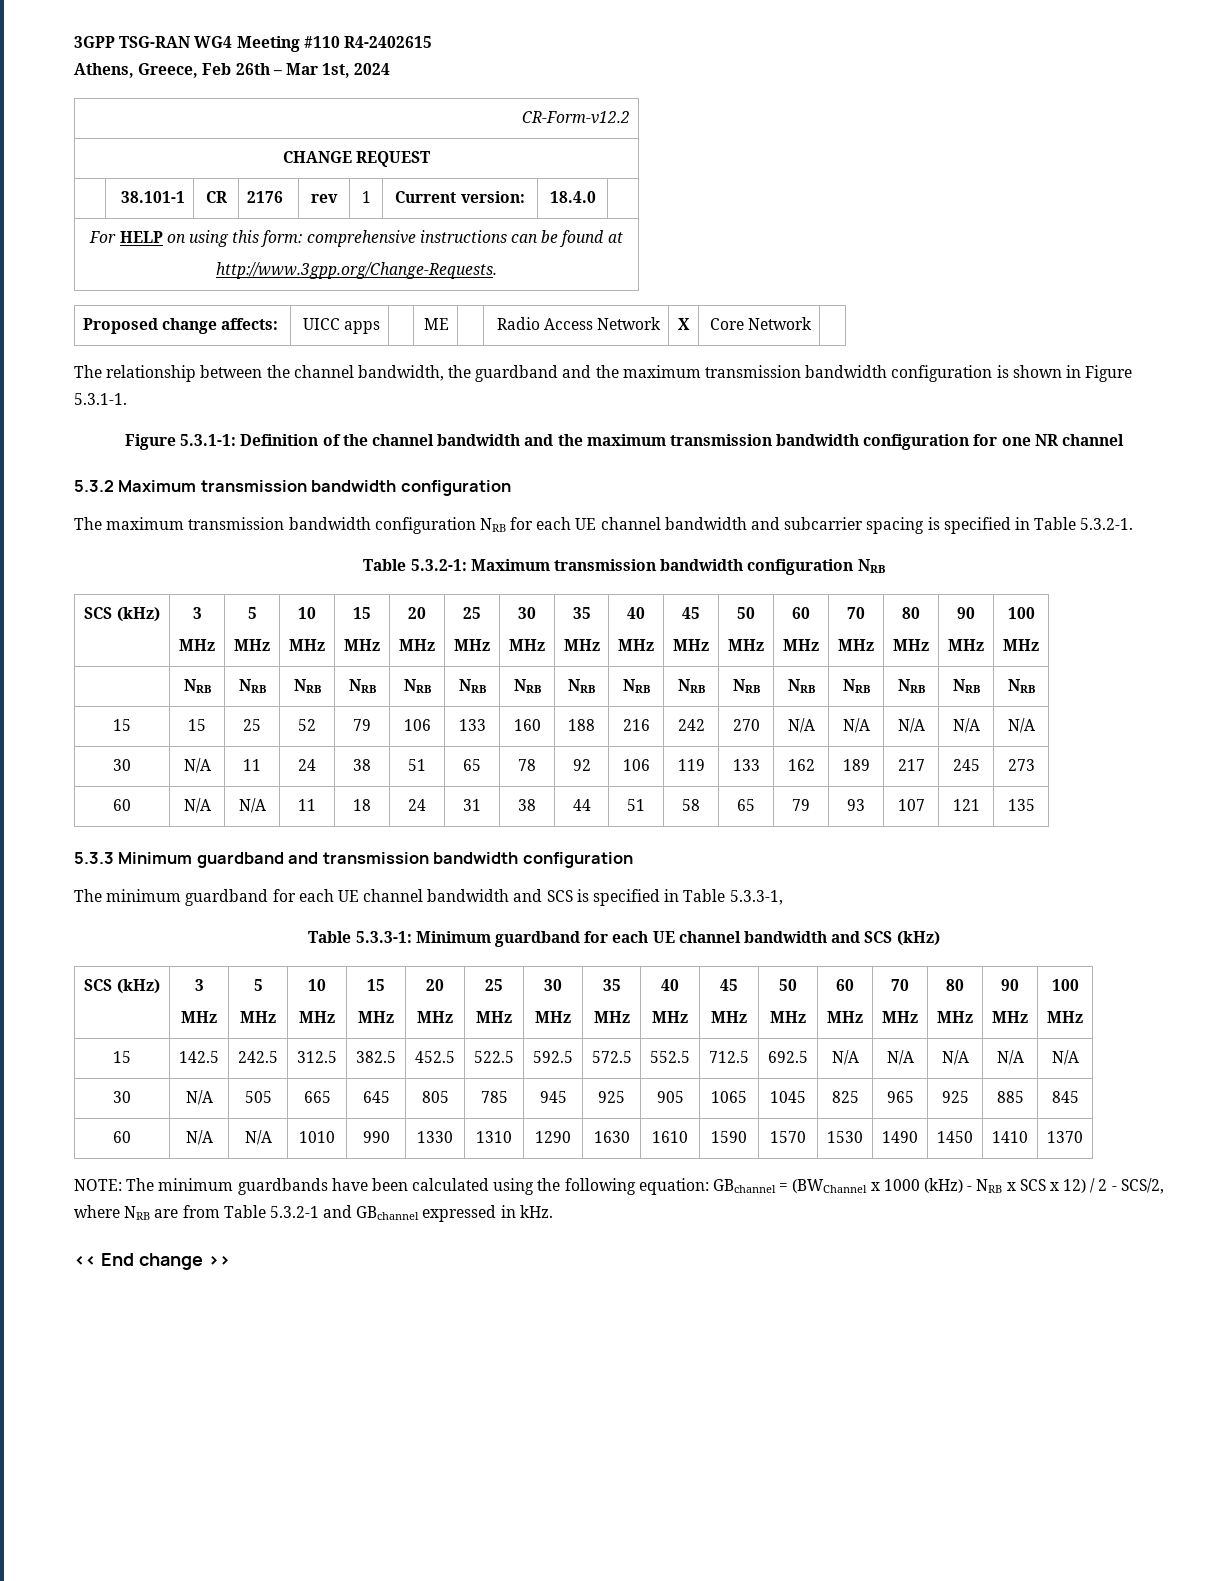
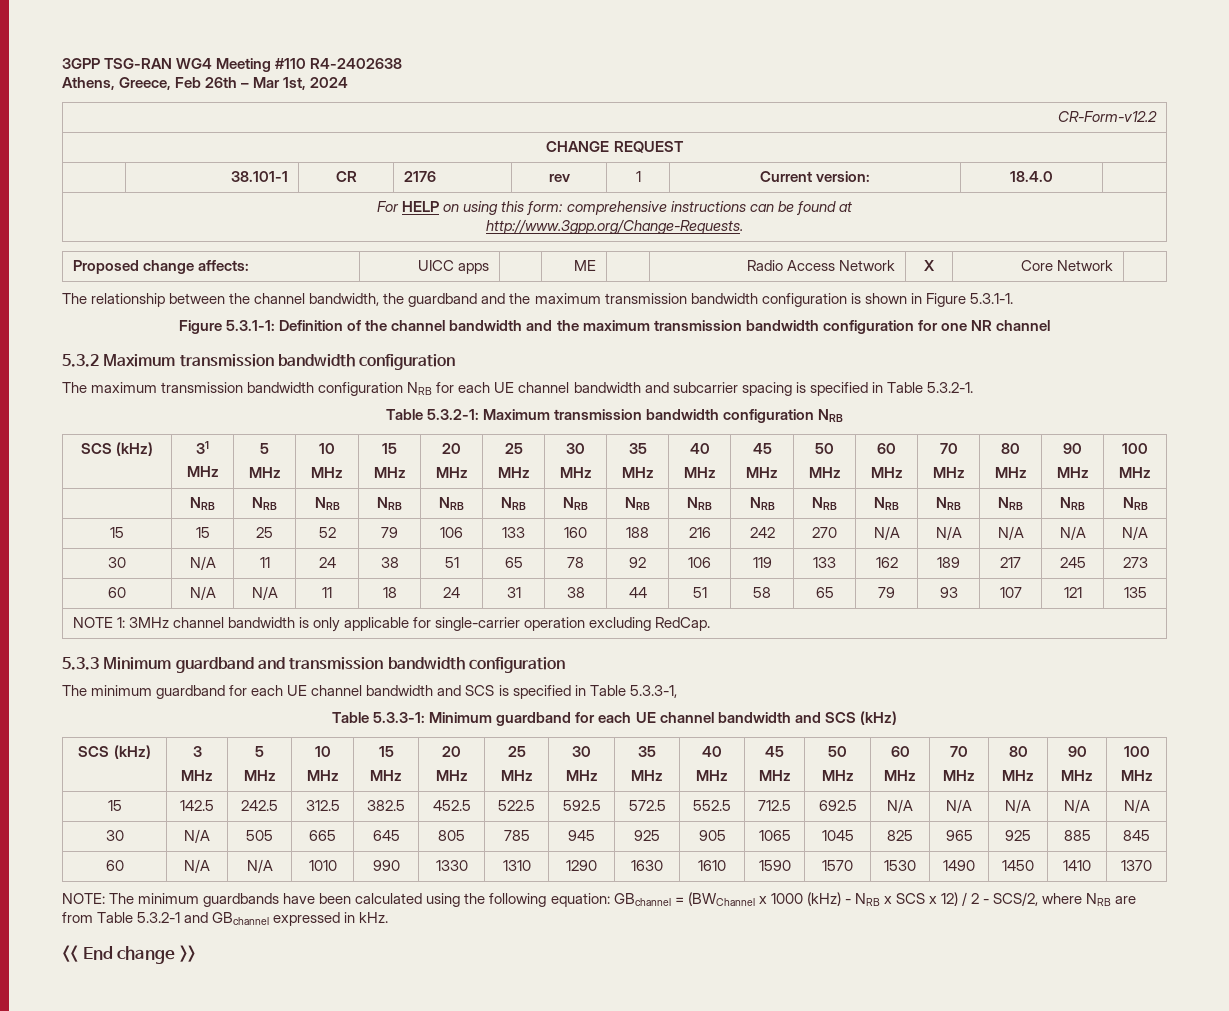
- 3GPP TSG-RAN WG4 Meeting #110 R4-2402615
+ 3GPP TSG-RAN WG4 Meeting #110 R4-2402638
  Table 5.3.2-1: Maximum transmission bandwidth configuration NRB
- SCS (kHz) | 3
+ SCS (kHz) | 31
+ NOTE 1: 3MHz channel bandwidth is only applicable for single-carrier operation excluding RedCap.

